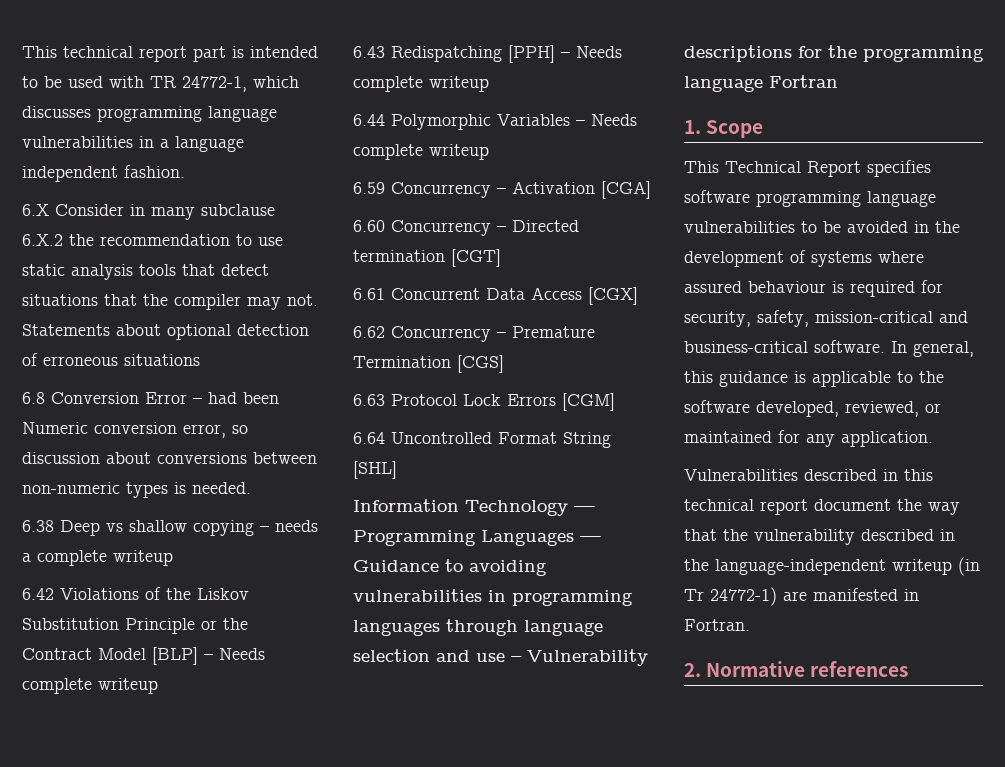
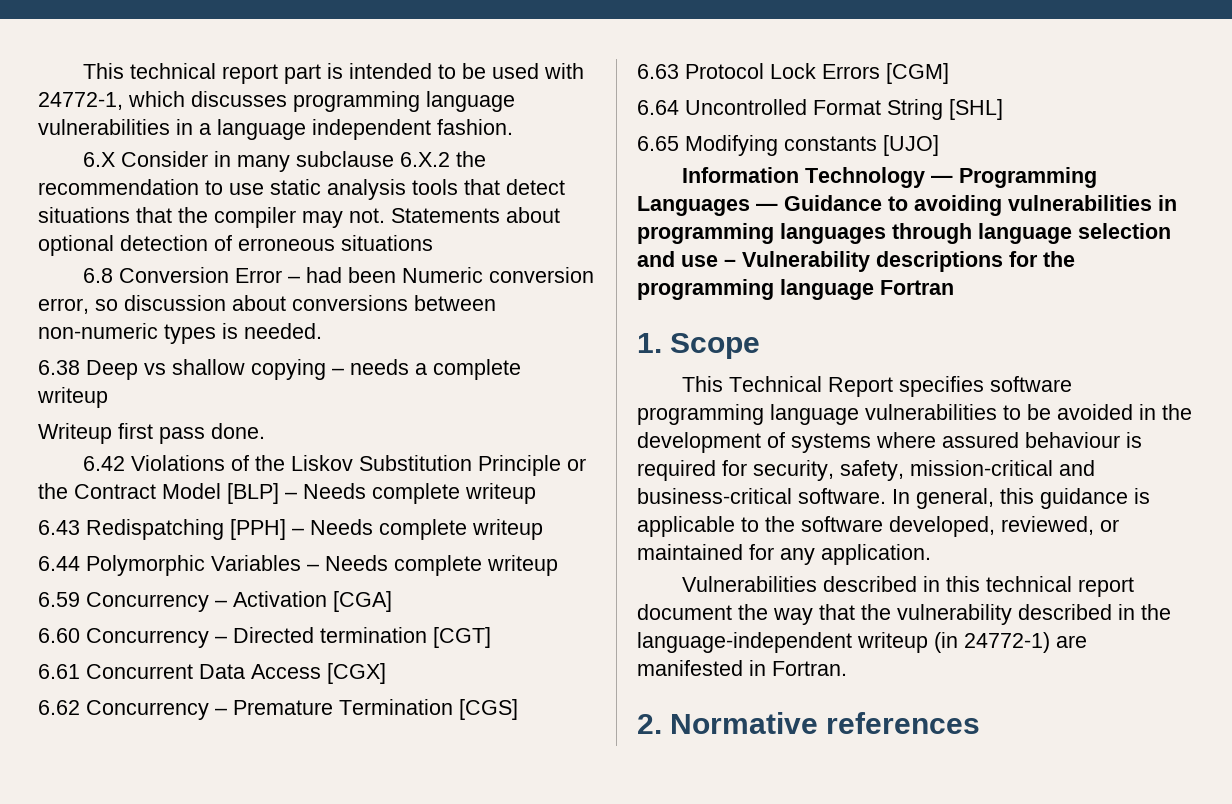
- This technical report part is intended to be used with TR 24772-1, which discusses programming language vulnerabilities in a language independent fashion.
+ This technical report part is intended to be used with 24772-1, which discusses programming language vulnerabilities in a language independent fashion.
+ Writeup first pass done.
+ 6.65 Modifying constants [UJO]
- Vulnerabilities described in this technical report document the way that the vulnerability described in the language-independent writeup (in Tr 24772-1) are manifested in Fortran.
+ Vulnerabilities described in this technical report document the way that the vulnerability described in the language-independent writeup (in 24772-1) are manifested in Fortran.

